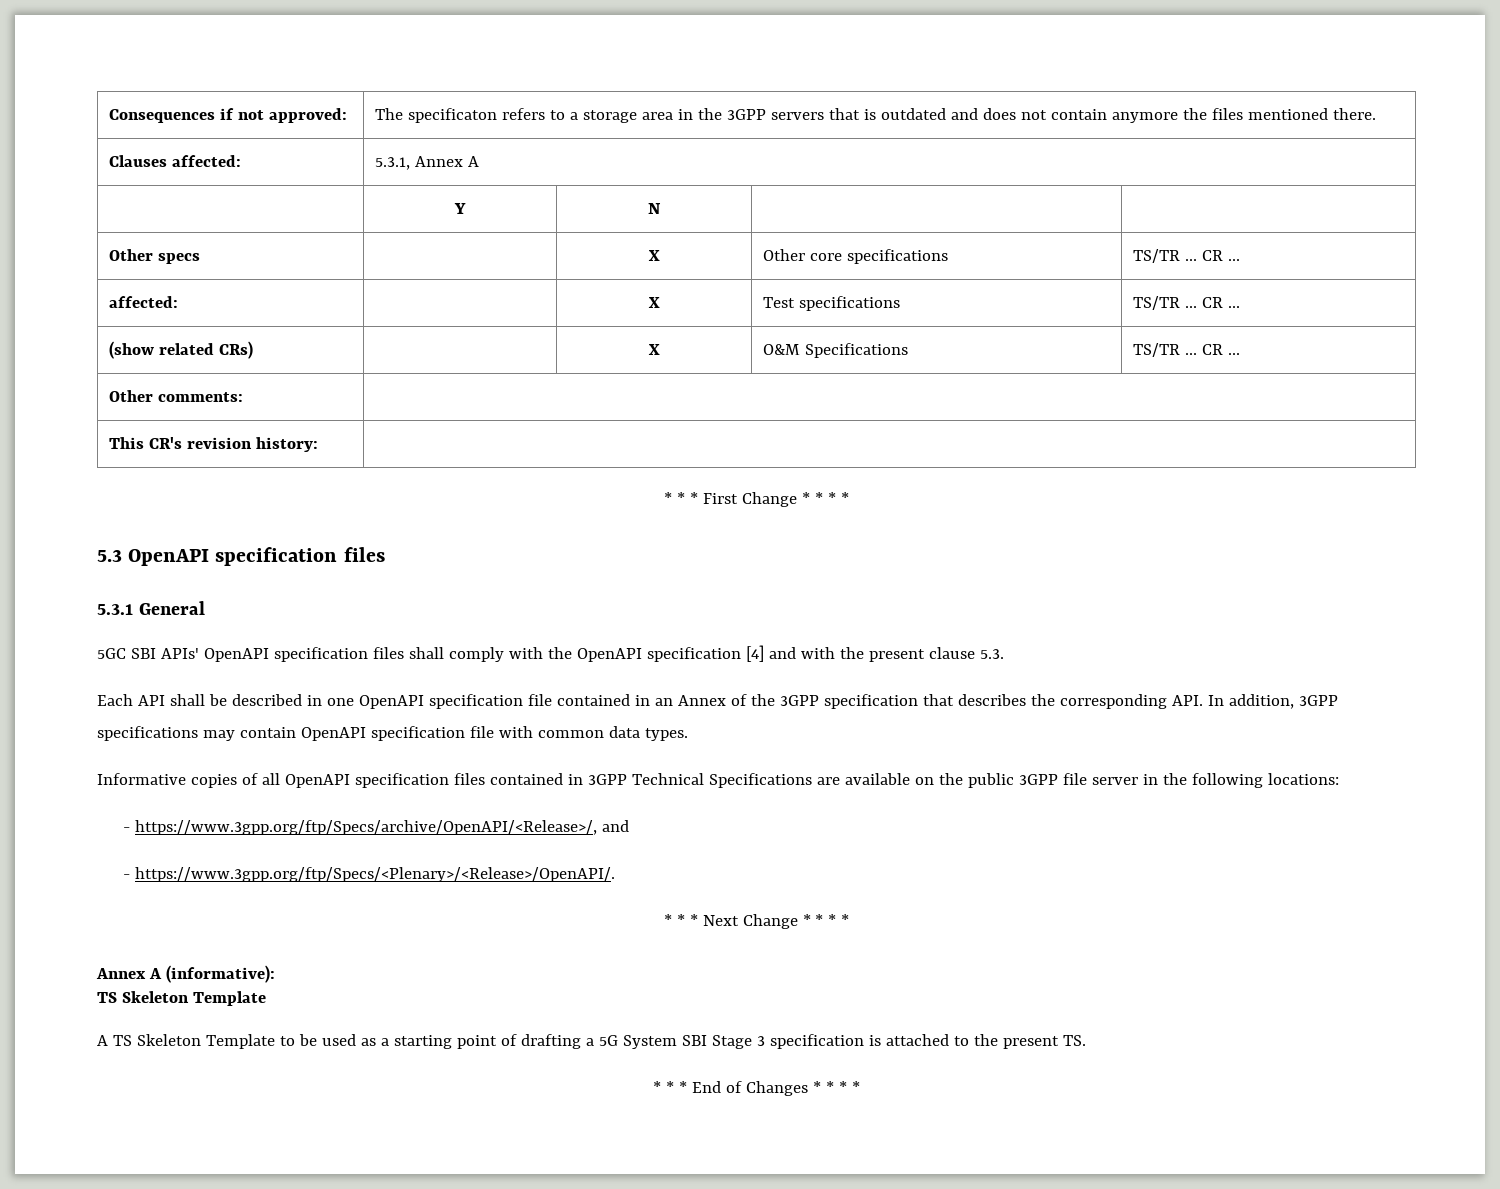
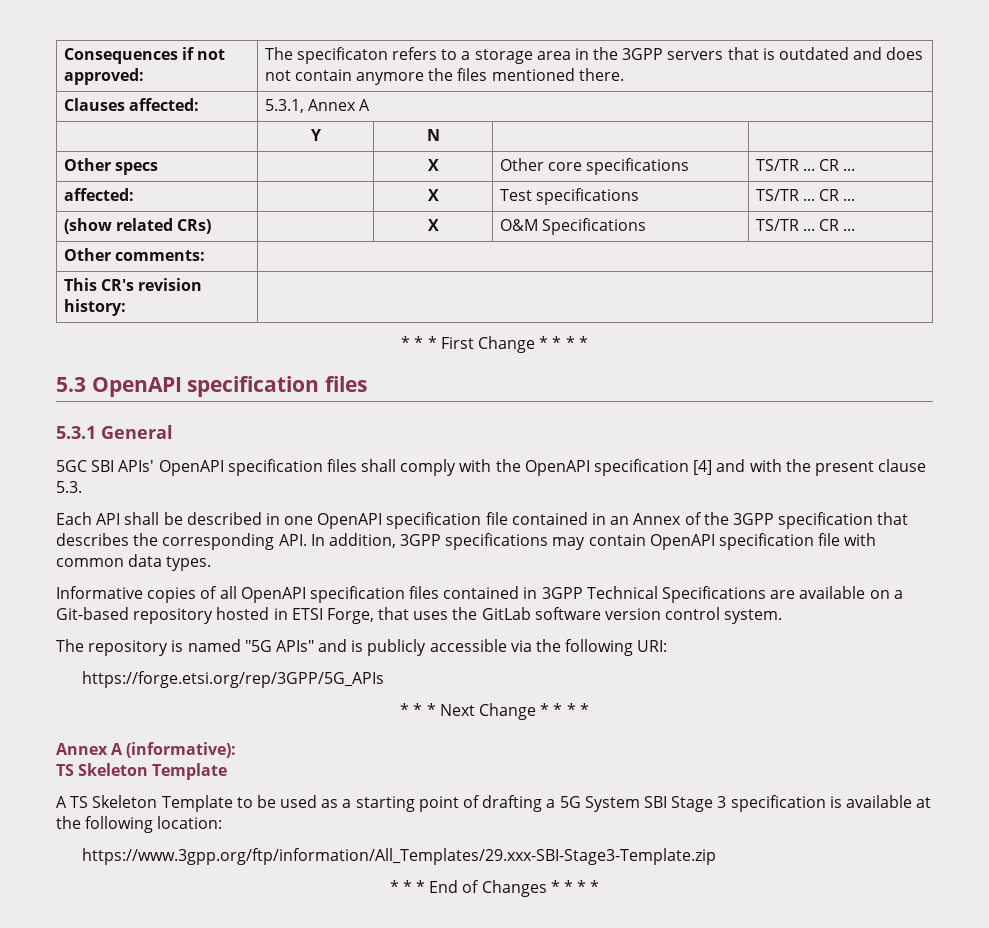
- Informative copies of all OpenAPI specification files contained in 3GPP Technical Specifications are available on the public 3GPP file server in the following locations:
- - https://www.3gpp.org/ftp/Specs/archive/OpenAPI/<Release>/, and
- - https://www.3gpp.org/ftp/Specs/<Plenary>/<Release>/OpenAPI/.
+ Informative copies of all OpenAPI specification files contained in 3GPP Technical Specifications are available on a Git-based repository hosted in ETSI Forge, that uses the GitLab software version control system.
+ The repository is named "5G APIs" and is publicly accessible via the following URI:
+ https://forge.etsi.org/rep/3GPP/5G_APIs
- A TS Skeleton Template to be used as a starting point of drafting a 5G System SBI Stage 3 specification is attached to the present TS.
+ A TS Skeleton Template to be used as a starting point of drafting a 5G System SBI Stage 3 specification is available at the following location:
+ https://www.3gpp.org/ftp/information/All_Templates/29.xxx-SBI-Stage3-Template.zip

